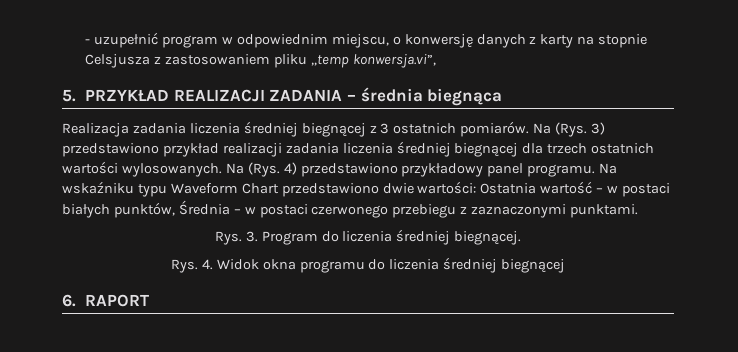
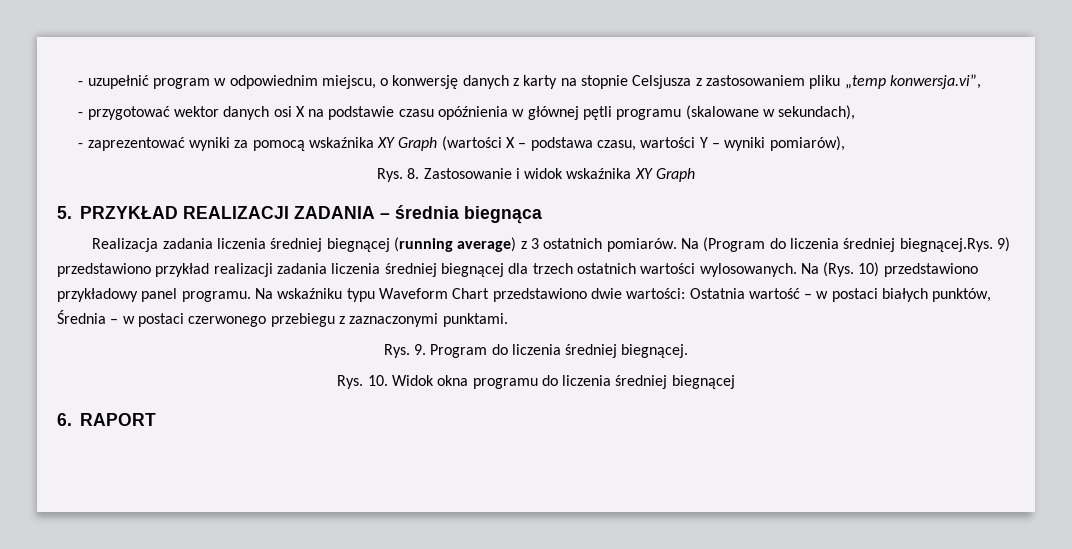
+ - przygotować wektor danych osi X na podstawie czasu opóźnienia w głównej pętli programu (skalowane w sekundach),
+ - zaprezentować wyniki za pomocą wskaźnika XY Graph (wartości X – podstawa czasu, wartości Y – wyniki pomiarów),
+ Rys. 8. Zastosowanie i widok wskaźnika XY Graph
- Realizacja zadania liczenia średniej biegnącej z 3 ostatnich pomiarów.
+ Realizacja zadania liczenia średniej biegnącej (running average) z 3 ostatnich pomiarów.
- Na (Rys. 3) przedstawiono przykład realizacji zadania liczenia średniej biegnącej dla trzech ostatnich wartości wylosowanych.
+ Na (Program do liczenia średniej biegnącej.Rys. 9) przedstawiono przykład realizacji zadania liczenia średniej biegnącej dla trzech ostatnich wartości wylosowanych.
- Na (Rys. 4) przedstawiono przykładowy panel programu.
+ Na (Rys. 10) przedstawiono przykładowy panel programu.
- Rys. 3. Program do liczenia średniej biegnącej.
+ Rys. 9. Program do liczenia średniej biegnącej.
- Rys. 4. Widok okna programu do liczenia średniej biegnącej
+ Rys. 10. Widok okna programu do liczenia średniej biegnącej

